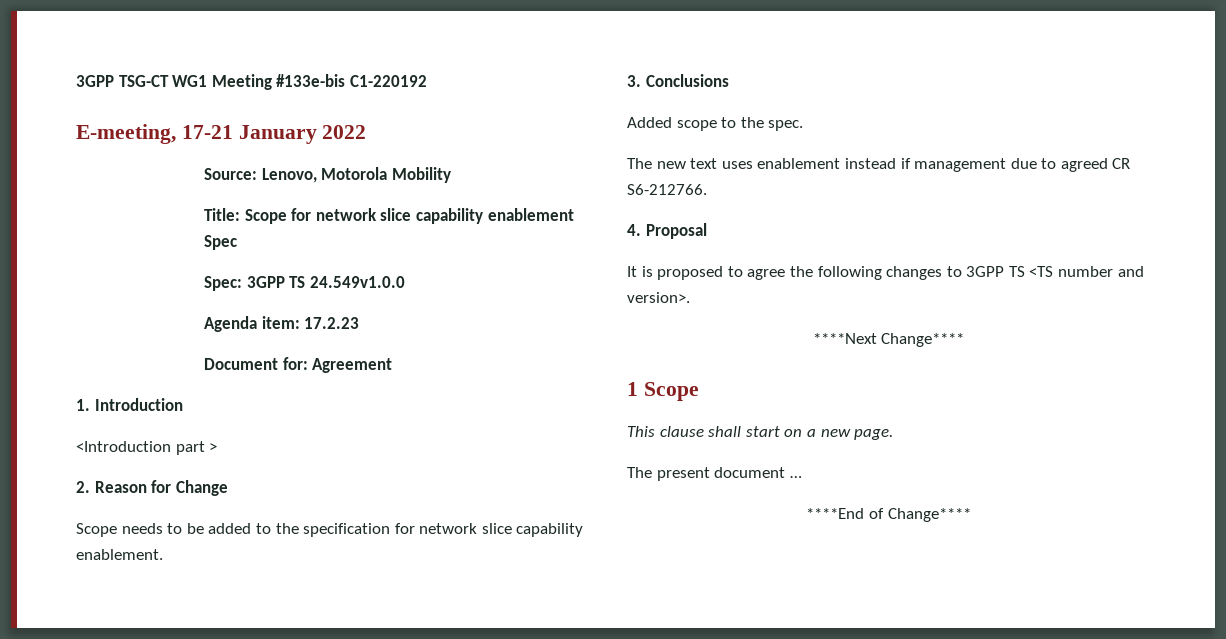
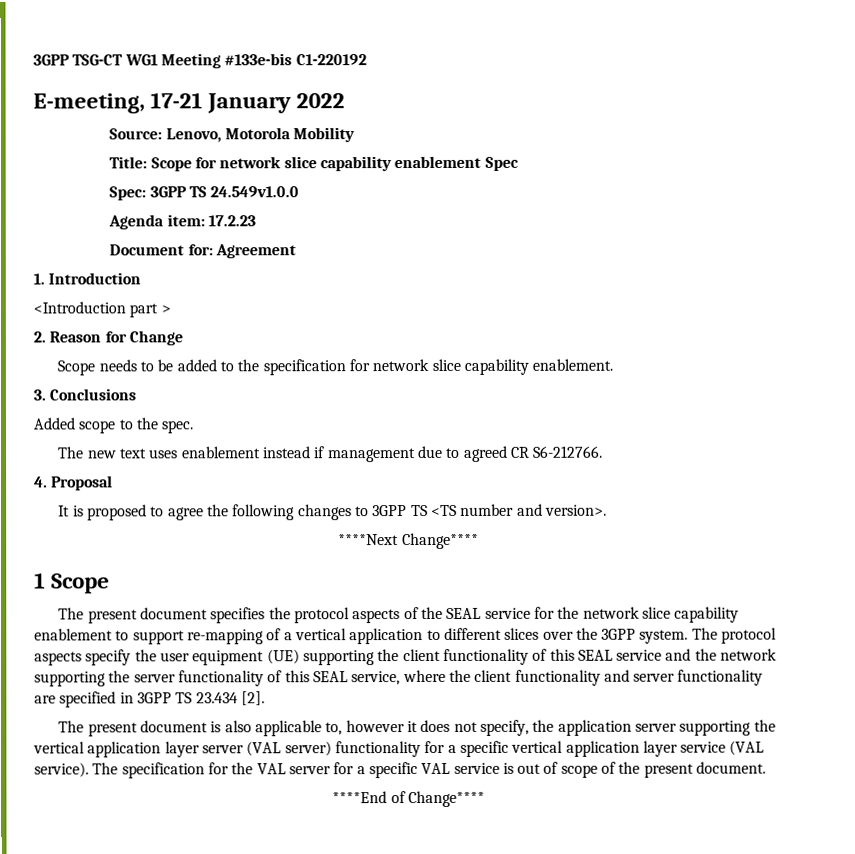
- This clause shall start on a new page.
- The present document …
+ The present document specifies the protocol aspects of the SEAL service for the network slice capability enablement to support re-mapping of a vertical application to different slices over the 3GPP system. The protocol aspects specify the user equipment (UE) supporting the client functionality of this SEAL service and the network supporting the server functionality of this SEAL service, where the client functionality and server functionality are specified in 3GPP TS 23.434 [2].
+ The present document is also applicable to, however it does not specify, the application server supporting the vertical application layer server (VAL server) functionality for a specific vertical application layer service (VAL service). The specification for the VAL server for a specific VAL service is out of scope of the present document.

